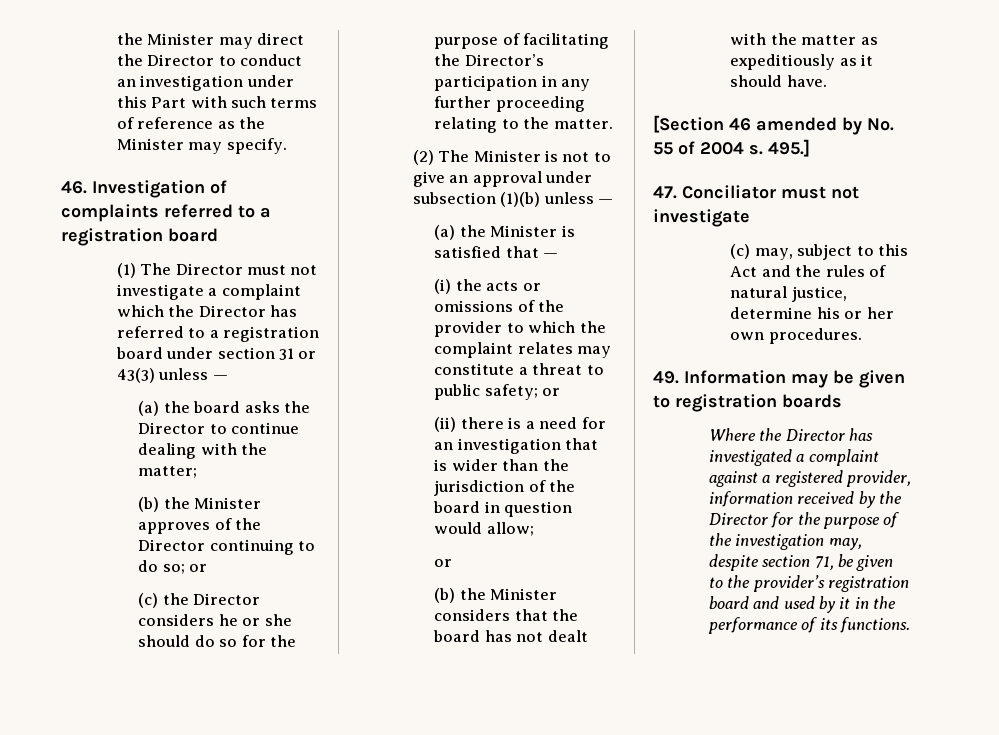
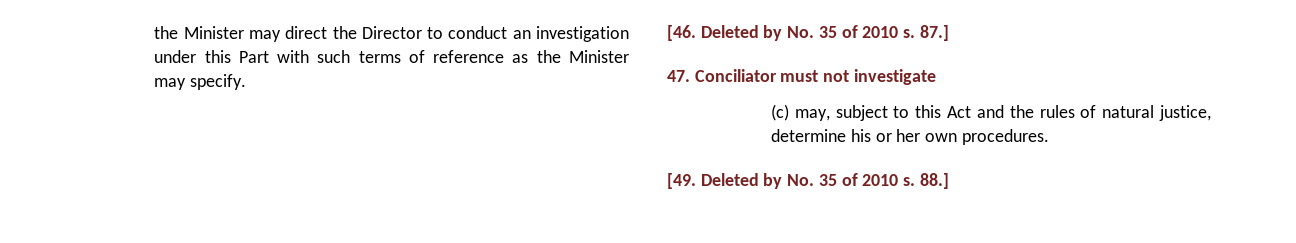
- 46. Investigation of complaints referred to a registration board
- (1) The Director must not investigate a complaint which the Director has referred to a registration board under section 31 or 43(3) unless —
- (a) the board asks the Director to continue dealing with the matter;
- (b) the Minister approves of the Director continuing to do so; or
- (c) the Director considers he or she should do so for the purpose of facilitating the Director’s participation in any further proceeding relating to the matter.
- (2) The Minister is not to give an approval under subsection (1)(b) unless —
- (a) the Minister is satisfied that —
- (i) the acts or omissions of the provider to which the complaint relates may constitute a threat to public safety; or
- (ii) there is a need for an investigation that is wider than the jurisdiction of the board in question would allow;
- or
- (b) the Minister considers that the board has not dealt with the matter as expeditiously as it should have.
- [Section 46 amended by No. 55 of 2004 s. 495.]
+ [46. Deleted by No. 35 of 2010 s. 87.]
- 49. Information may be given to registration boards
- Where the Director has investigated a complaint against a registered provider, information received by the Director for the purpose of the investigation may, despite section 71, be given to the provider’s registration board and used by it in the performance of its functions.
+ [49. Deleted by No. 35 of 2010 s. 88.]

